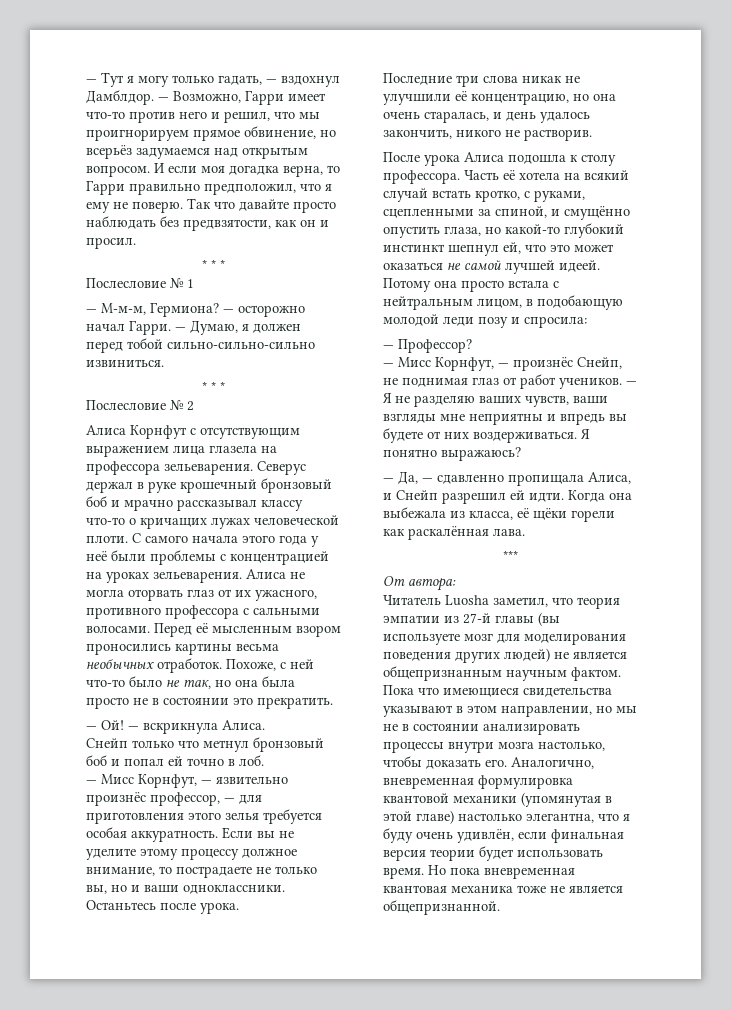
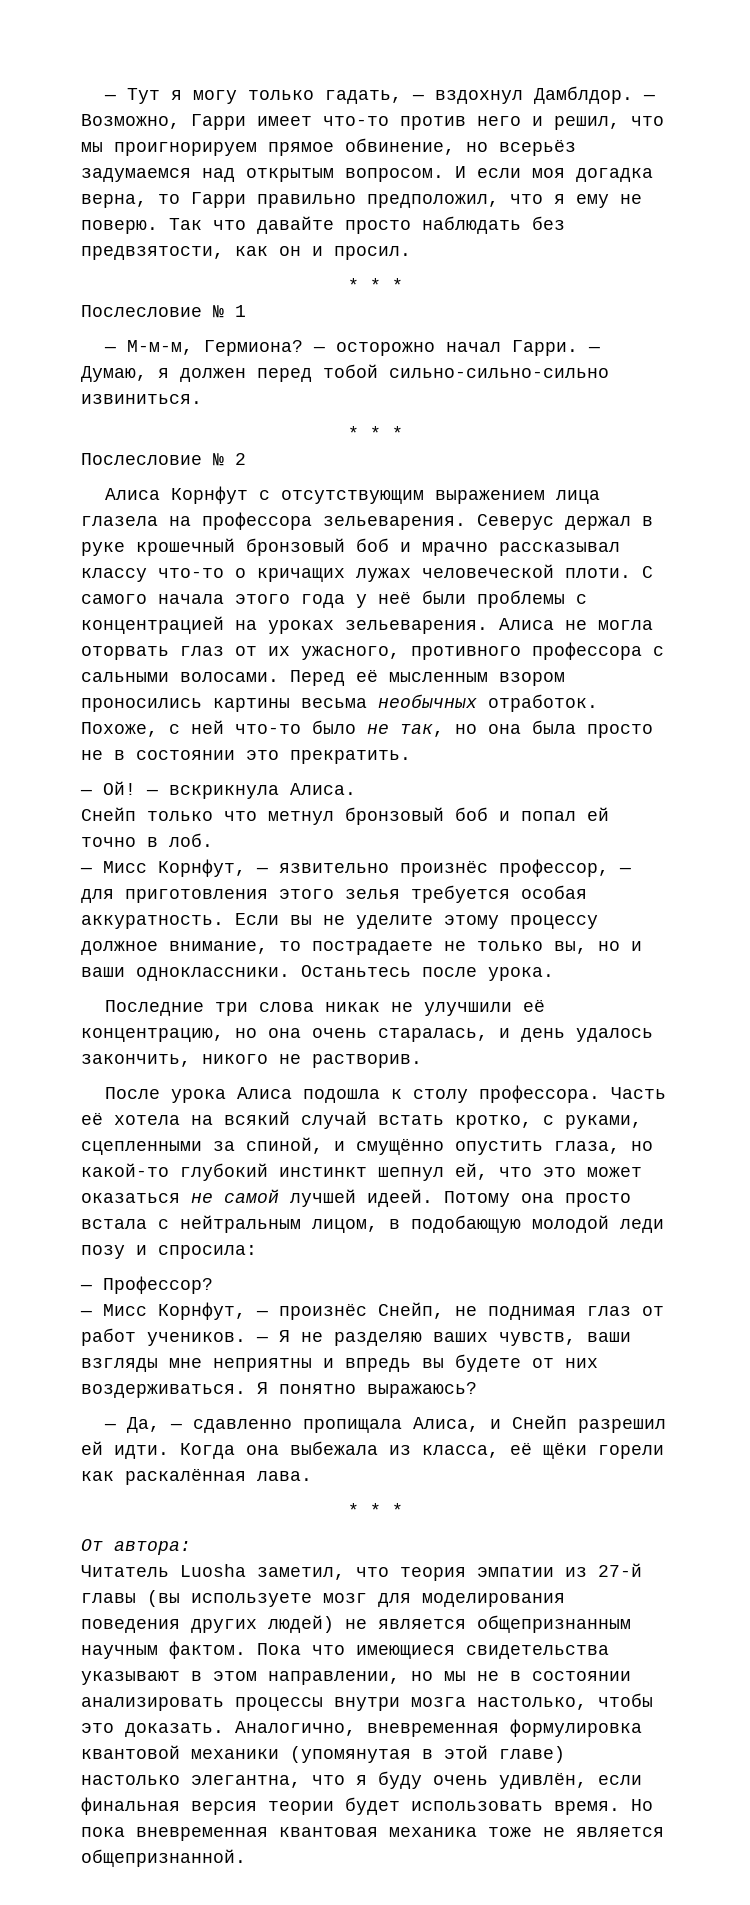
  Когда она выбежала из класса, её щёки горели как раскалённая лава.
- ***
+ * * *
- Пока что имеющиеся свидетельства указывают в этом направлении, но мы не в состоянии анализировать процессы внутри мозга настолько, чтобы доказать его.
+ Пока что имеющиеся свидетельства указывают в этом направлении, но мы не в состоянии анализировать процессы внутри мозга настолько, чтобы это доказать.

